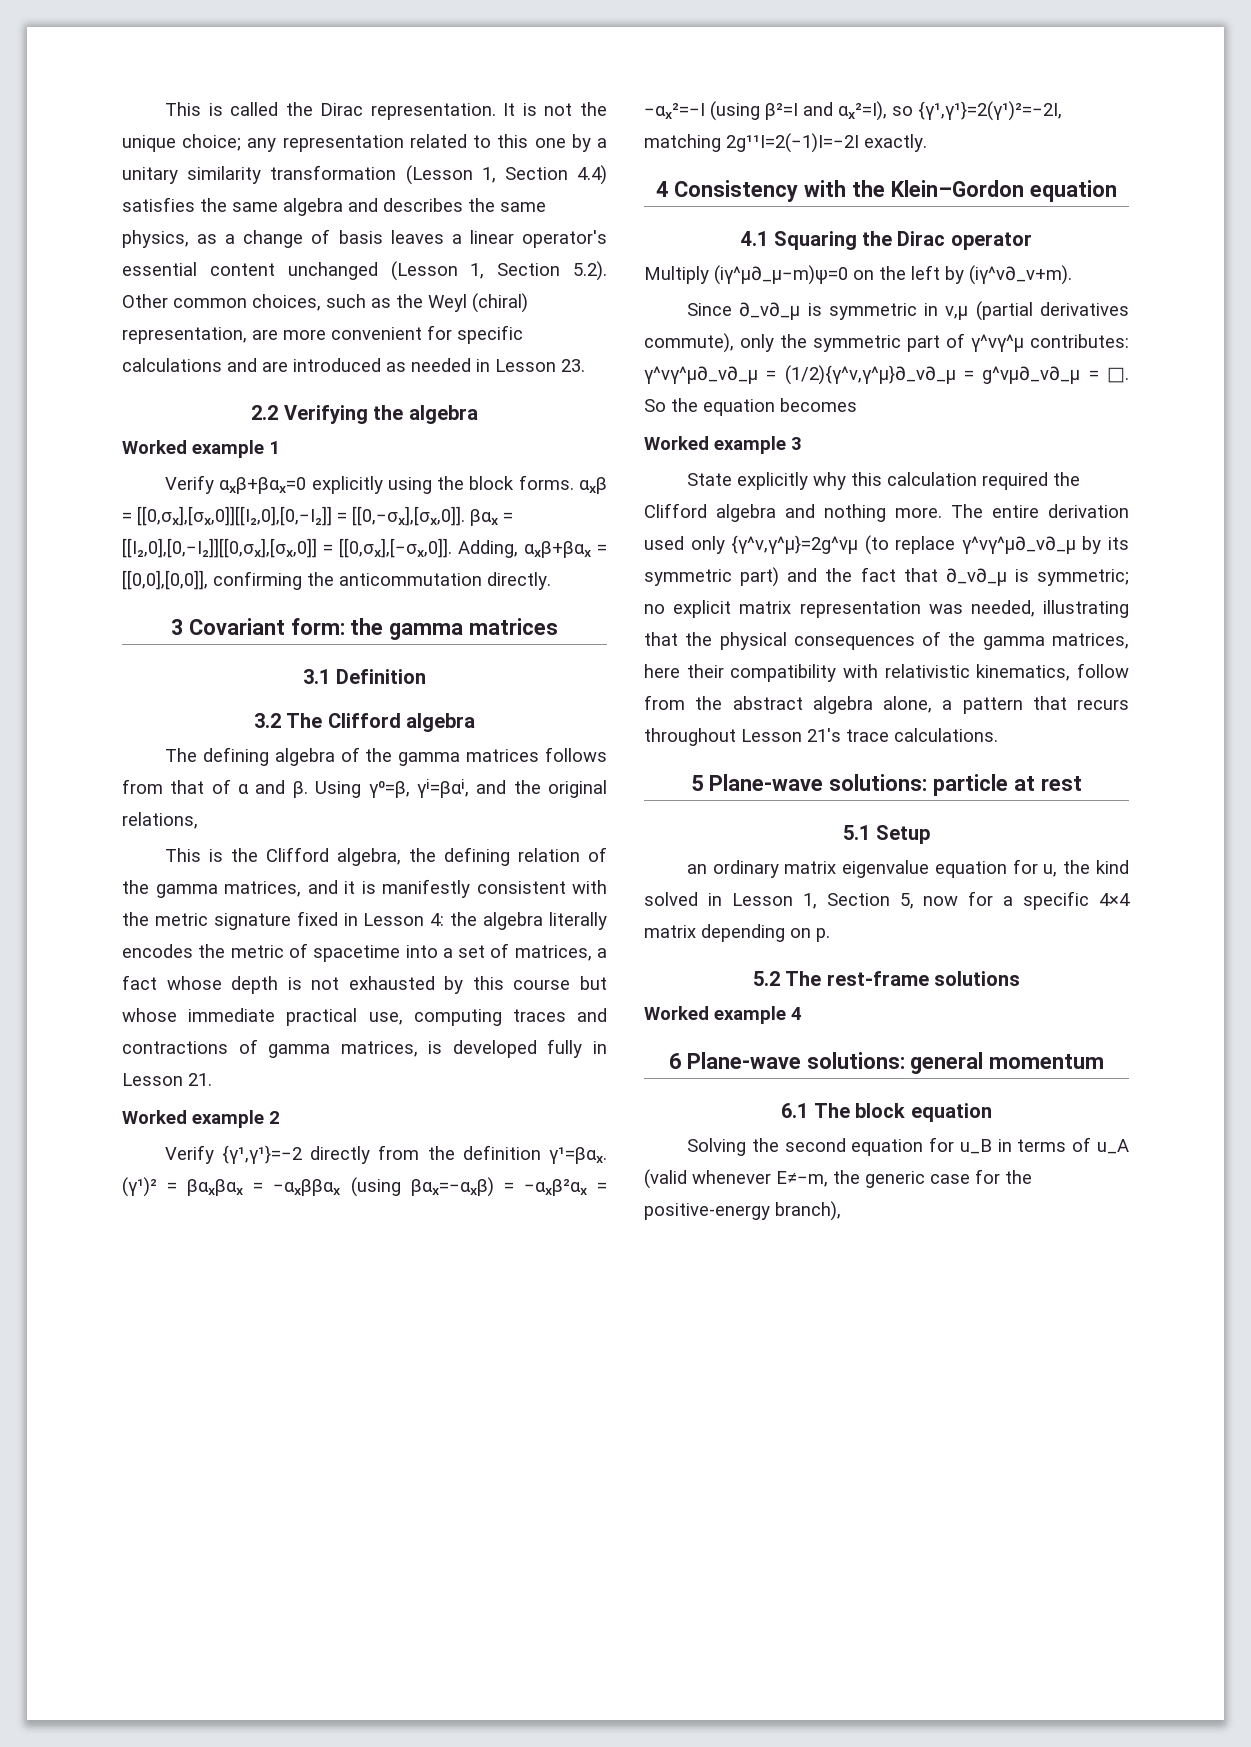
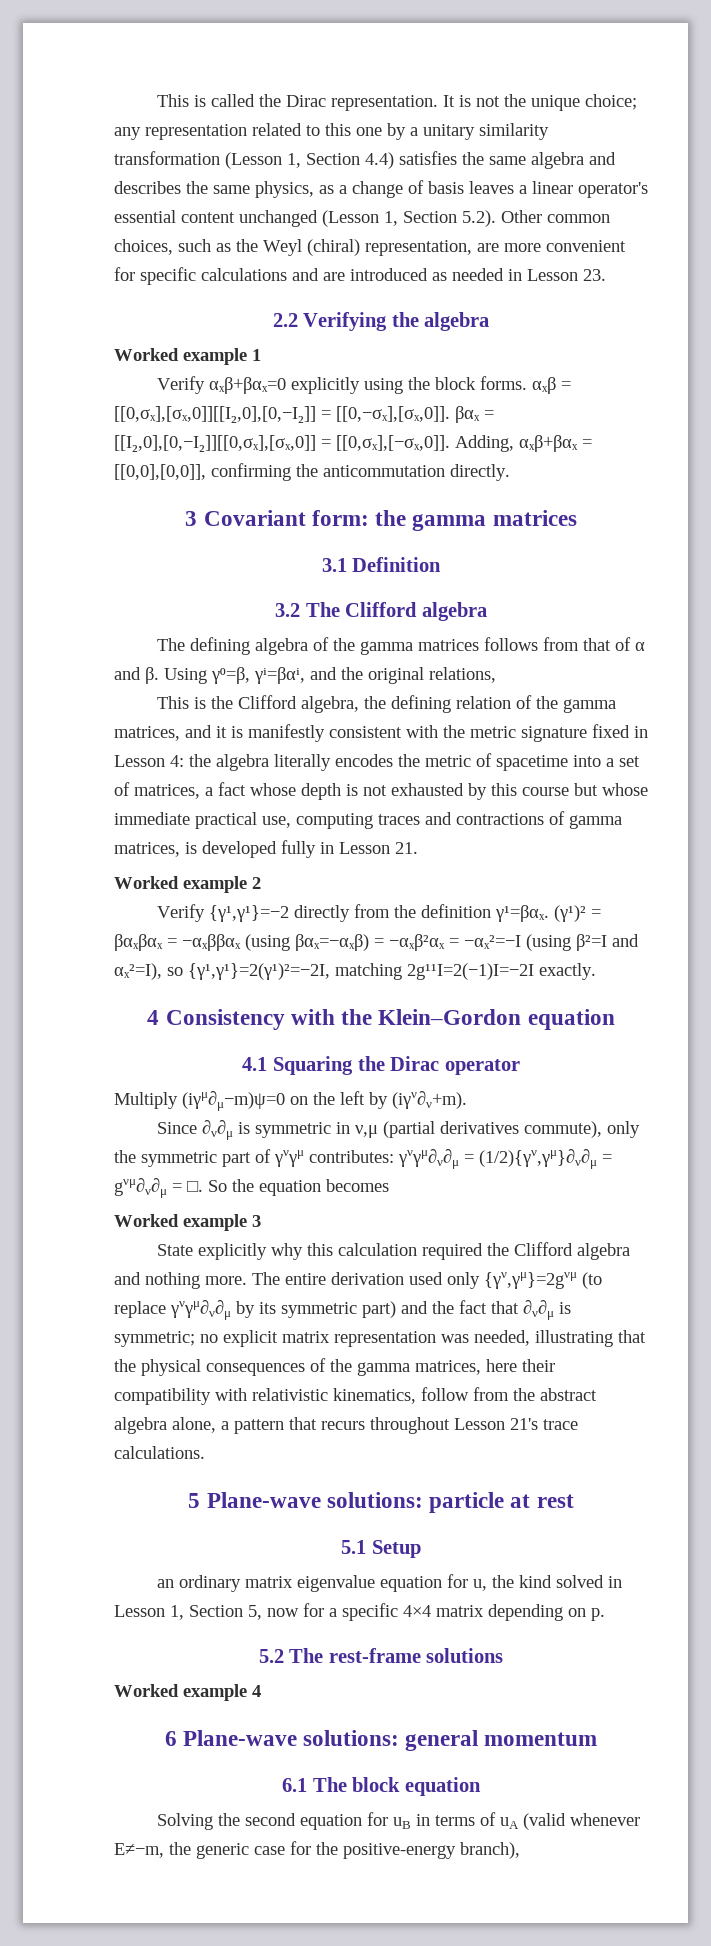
- Multiply (iγ^μ∂_μ−m)ψ=0 on the left by (iγ^ν∂_ν+m).
+ Multiply (iγμ∂μ−m)ψ=0 on the left by (iγν∂ν+m).
- Since ∂_ν∂_μ is symmetric in ν,μ (partial derivatives commute), only the symmetric part of γ^νγ^μ contributes: γ^νγ^μ∂_ν∂_μ = (1/2){γ^ν,γ^μ}∂_ν∂_μ = g^νμ∂_ν∂_μ = □.
+ Since ∂ν∂μ is symmetric in ν,μ (partial derivatives commute), only the symmetric part of γνγμ contributes: γνγμ∂ν∂μ = (1/2){γν,γμ}∂ν∂μ = gνμ∂ν∂μ = □.
- The entire derivation used only {γ^ν,γ^μ}=2g^νμ (to replace γ^νγ^μ∂_ν∂_μ by its symmetric part) and the fact that ∂_ν∂_μ is symmetric; no explicit matrix representation was needed, illustrating that the physical consequences of the gamma matrices, here their compatibility with relativistic kinematics, follow from the abstract algebra alone, a pattern that recurs throughout Lesson 21's trace calculations.
+ The entire derivation used only {γν,γμ}=2gνμ (to replace γνγμ∂ν∂μ by its symmetric part) and the fact that ∂ν∂μ is symmetric; no explicit matrix representation was needed, illustrating that the physical consequences of the gamma matrices, here their compatibility with relativistic kinematics, follow from the abstract algebra alone, a pattern that recurs throughout Lesson 21's trace calculations.
- Solving the second equation for u_B in terms of u_A (valid whenever E≠−m, the generic case for the positive-energy branch),
+ Solving the second equation for uB in terms of uA (valid whenever E≠−m, the generic case for the positive-energy branch),

